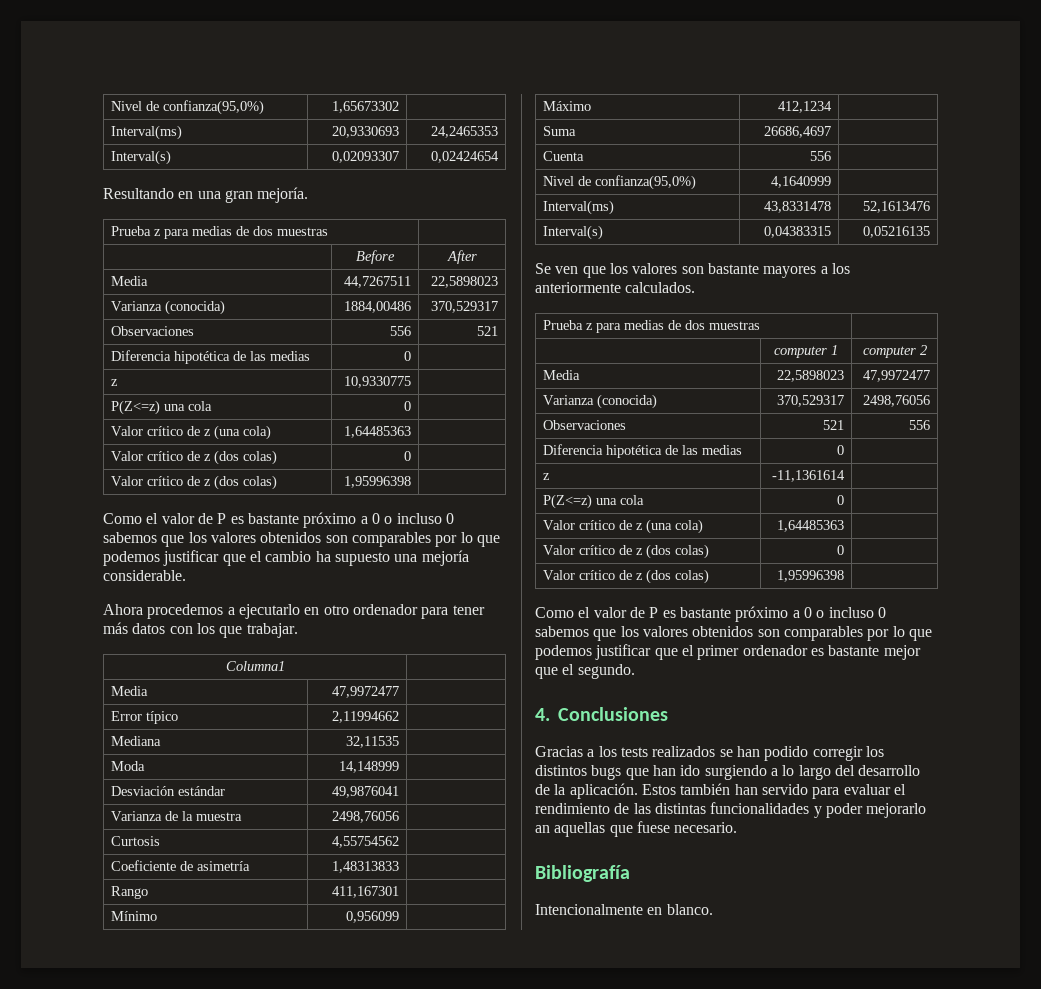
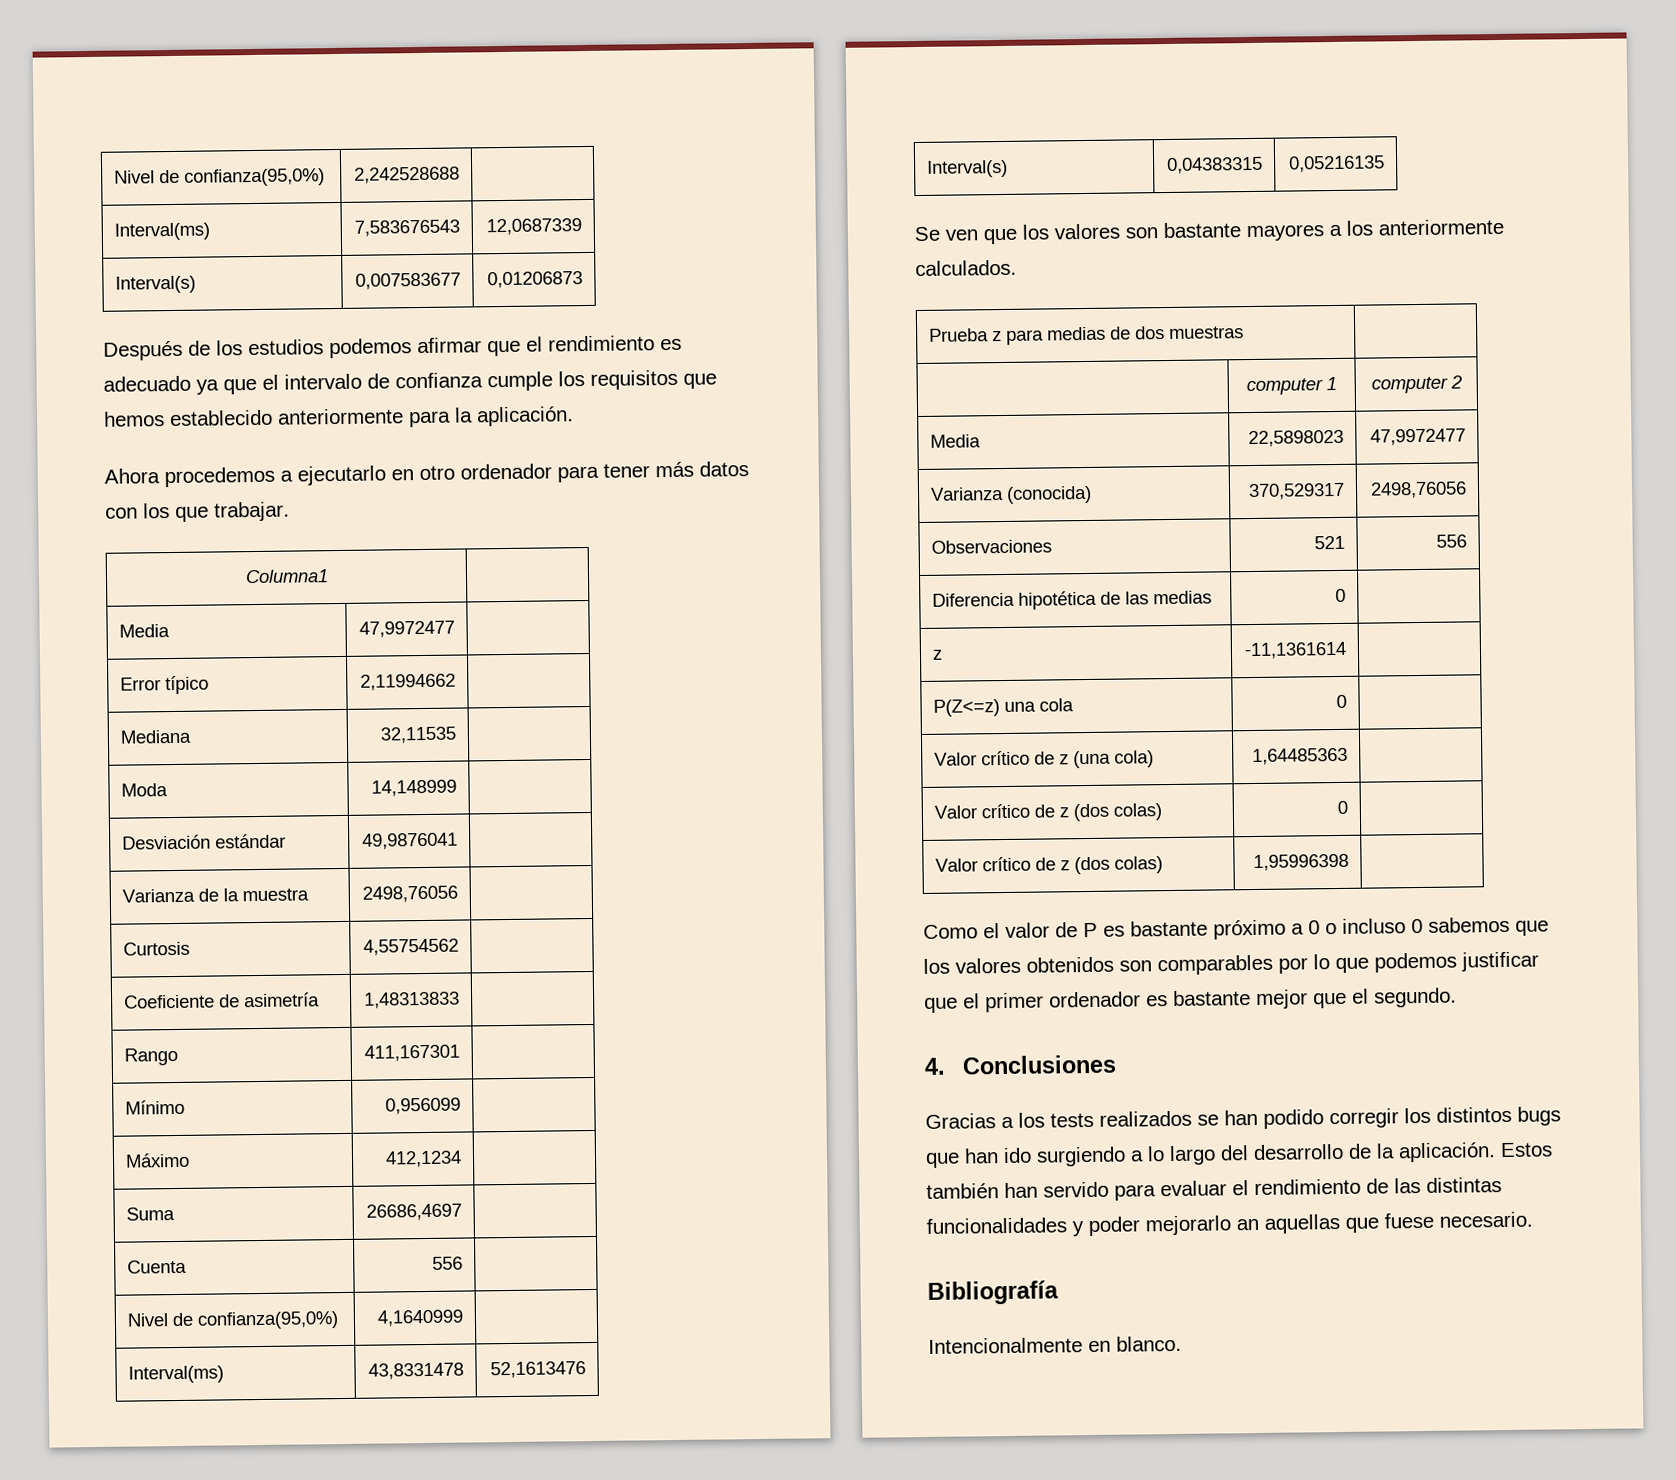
- Nivel de confianza(95,0%) | 1,65673302 |
- Interval(ms) | 20,9330693 | 24,2465353
- Interval(s) | 0,02093307 | 0,02424654
- Resultando en una gran mejoría.
- Prueba z para medias de dos muestras |
- | Before | After
- Media | 44,7267511 | 22,5898023
- Varianza (conocida) | 1884,00486 | 370,529317
- Observaciones | 556 | 521
- Diferencia hipotética de las medias | 0 |
- z | 10,9330775 |
- P(Z<=z) una cola | 0 |
- Valor crítico de z (una cola) | 1,64485363 |
- Valor crítico de z (dos colas) | 0 |
- Valor crítico de z (dos colas) | 1,95996398 |
- Como el valor de P es bastante próximo a 0 o incluso 0 sabemos que los valores obtenidos son comparables por lo que podemos justificar que el cambio ha supuesto una mejoría considerable.
+ Nivel de confianza(95,0%) | 2,242528688 |
+ Interval(ms) | 7,583676543 | 12,0687339
+ Interval(s) | 0,007583677 | 0,01206873
+ Después de los estudios podemos afirmar que el rendimiento es adecuado ya que el intervalo de confianza cumple los requisitos que hemos establecido anteriormente para la aplicación.

